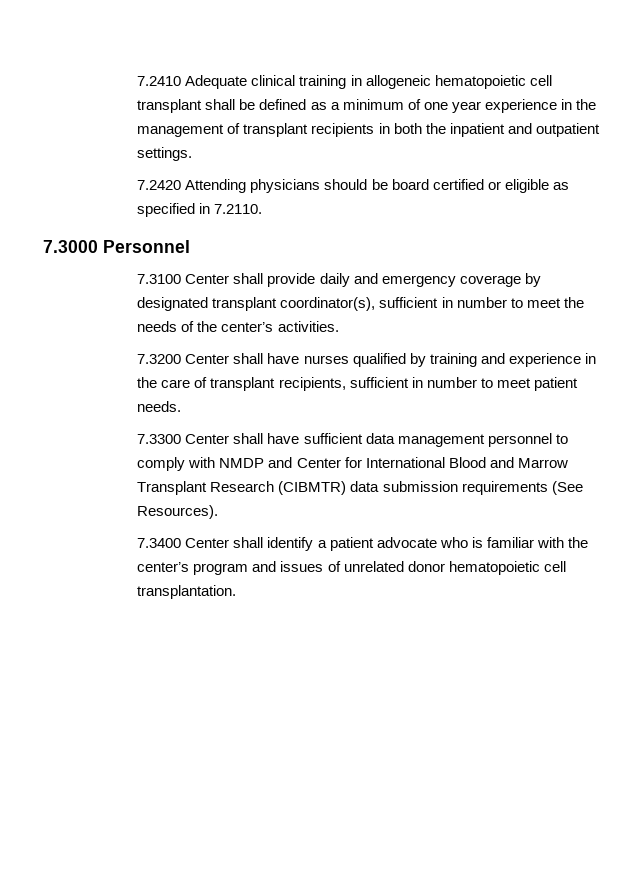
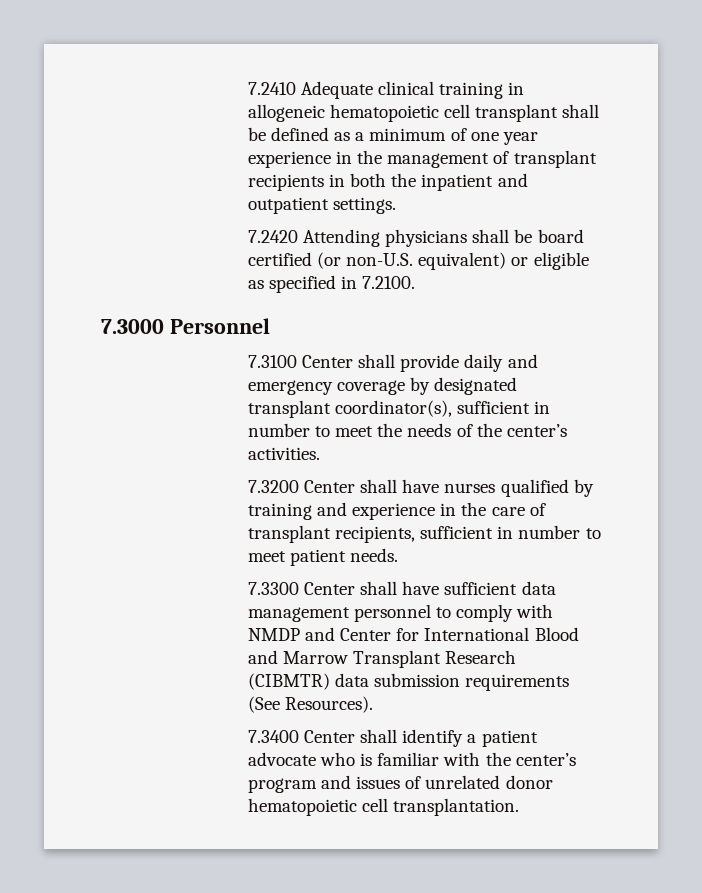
- 7.2420 Attending physicians should be board certified or eligible as specified in 7.2110.
+ 7.2420 Attending physicians shall be board certified (or non-U.S. equivalent) or eligible as specified in 7.2100.

